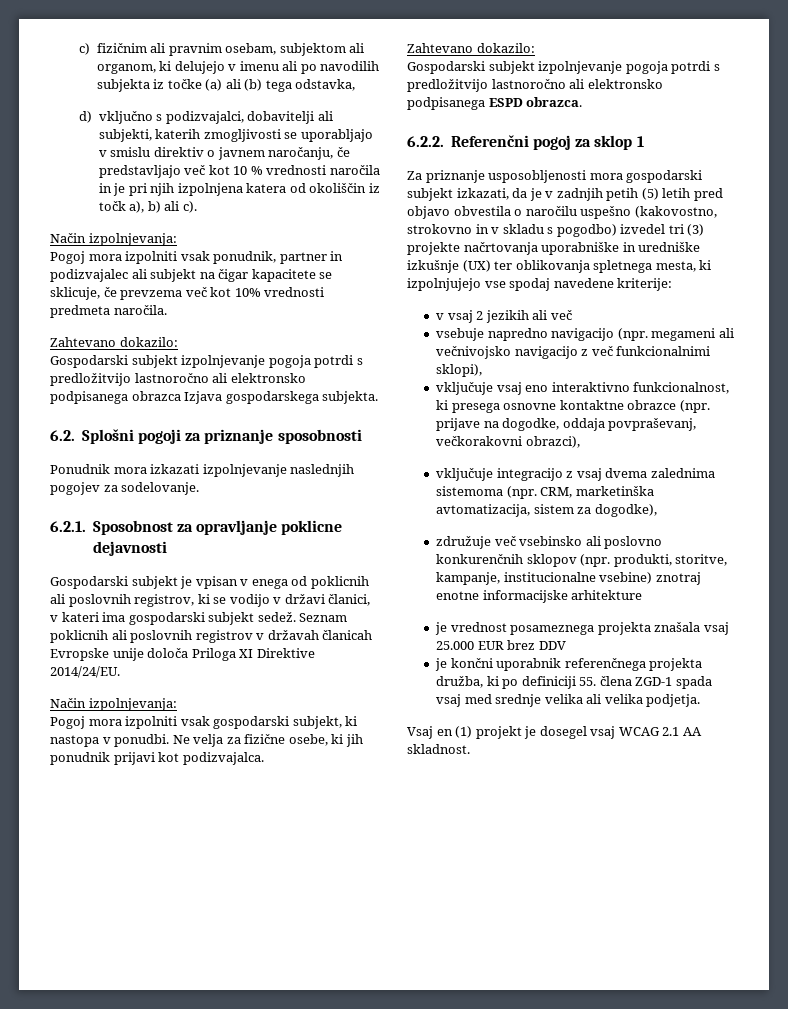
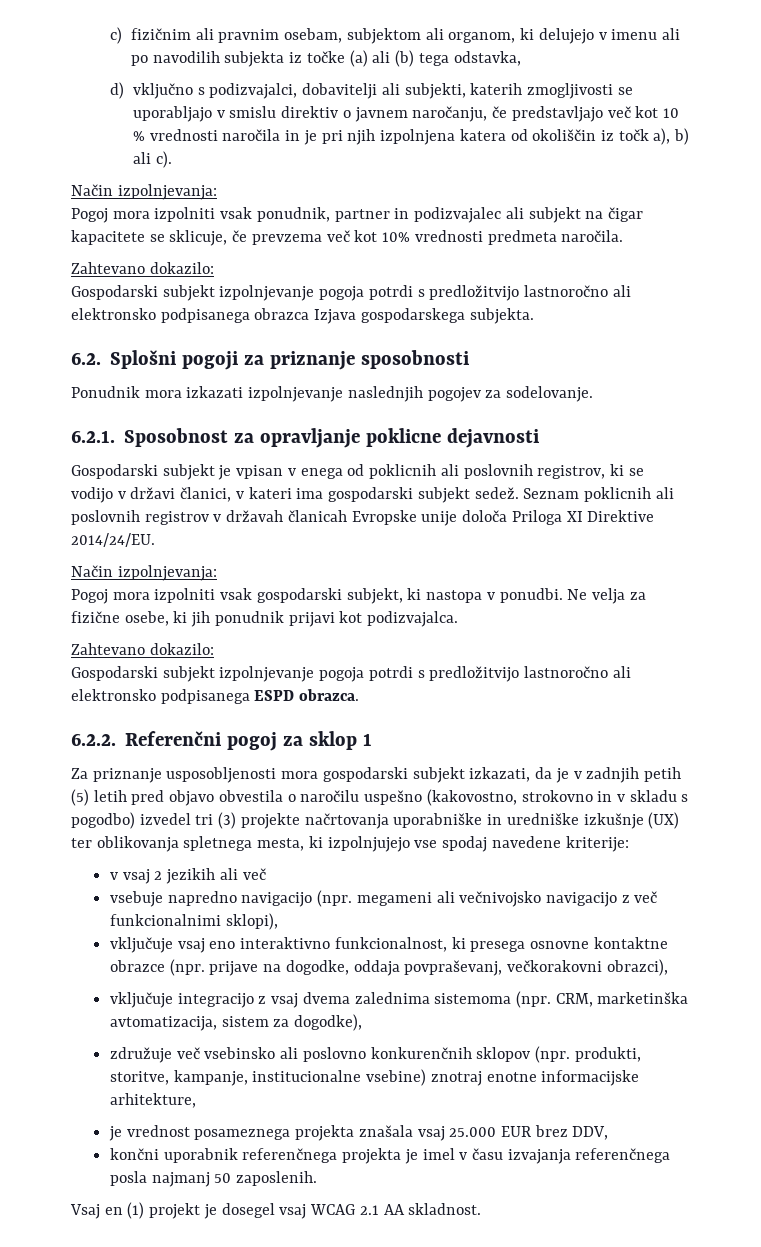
- združuje več vsebinsko ali poslovno konkurenčnih sklopov (npr. produkti, storitve, kampanje, institucionalne vsebine) znotraj enotne informacijske arhitekture
+ združuje več vsebinsko ali poslovno konkurenčnih sklopov (npr. produkti, storitve, kampanje, institucionalne vsebine) znotraj enotne informacijske arhitekture,
- je vrednost posameznega projekta znašala vsaj 25.000 EUR brez DDV
- je končni uporabnik referenčnega projekta družba, ki po definiciji 55. člena ZGD-1 spada vsaj med srednje velika ali velika podjetja.
+ je vrednost posameznega projekta znašala vsaj 25.000 EUR brez DDV,
+ končni uporabnik referenčnega projekta je imel v času izvajanja referenčnega posla najmanj 50 zaposlenih.

